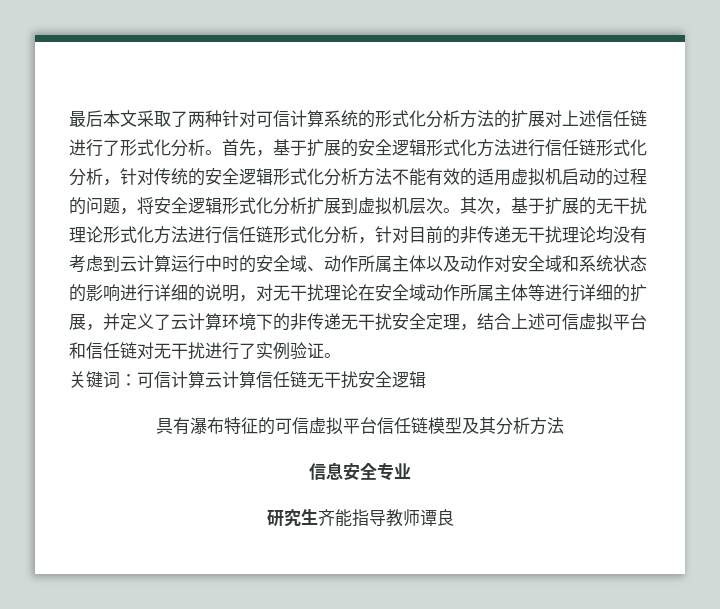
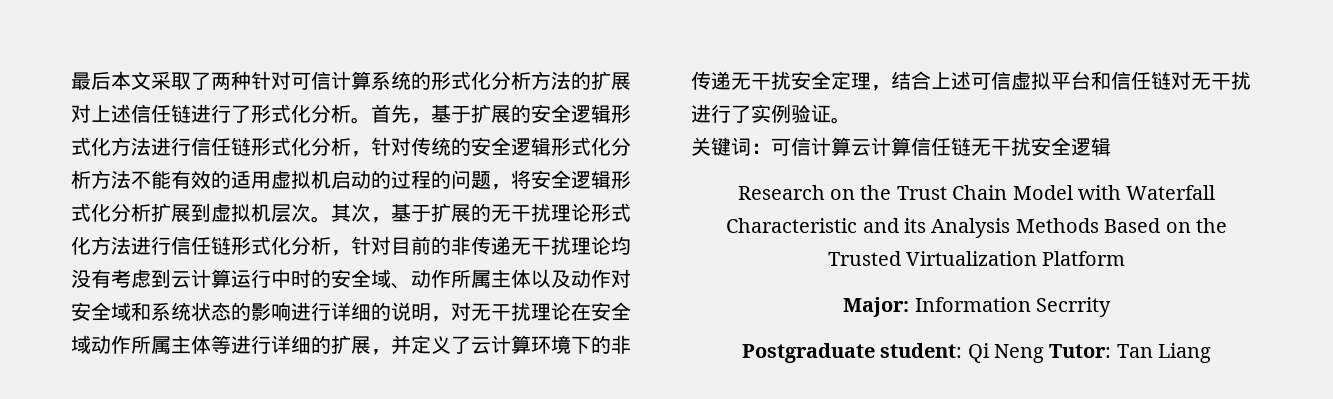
- 具有瀑布特征的可信虚拟平台信任链模型及其分析方法
- 信息安全专业
- 研究生齐能指导教师谭良
+ Research on the Trust Chain Model with Waterfall Characteristic and its Analysis Methods Based on the Trusted Virtualization Platform
+ Major: Information Secrrity
+ Postgraduate student: Qi Neng Tutor: Tan Liang

